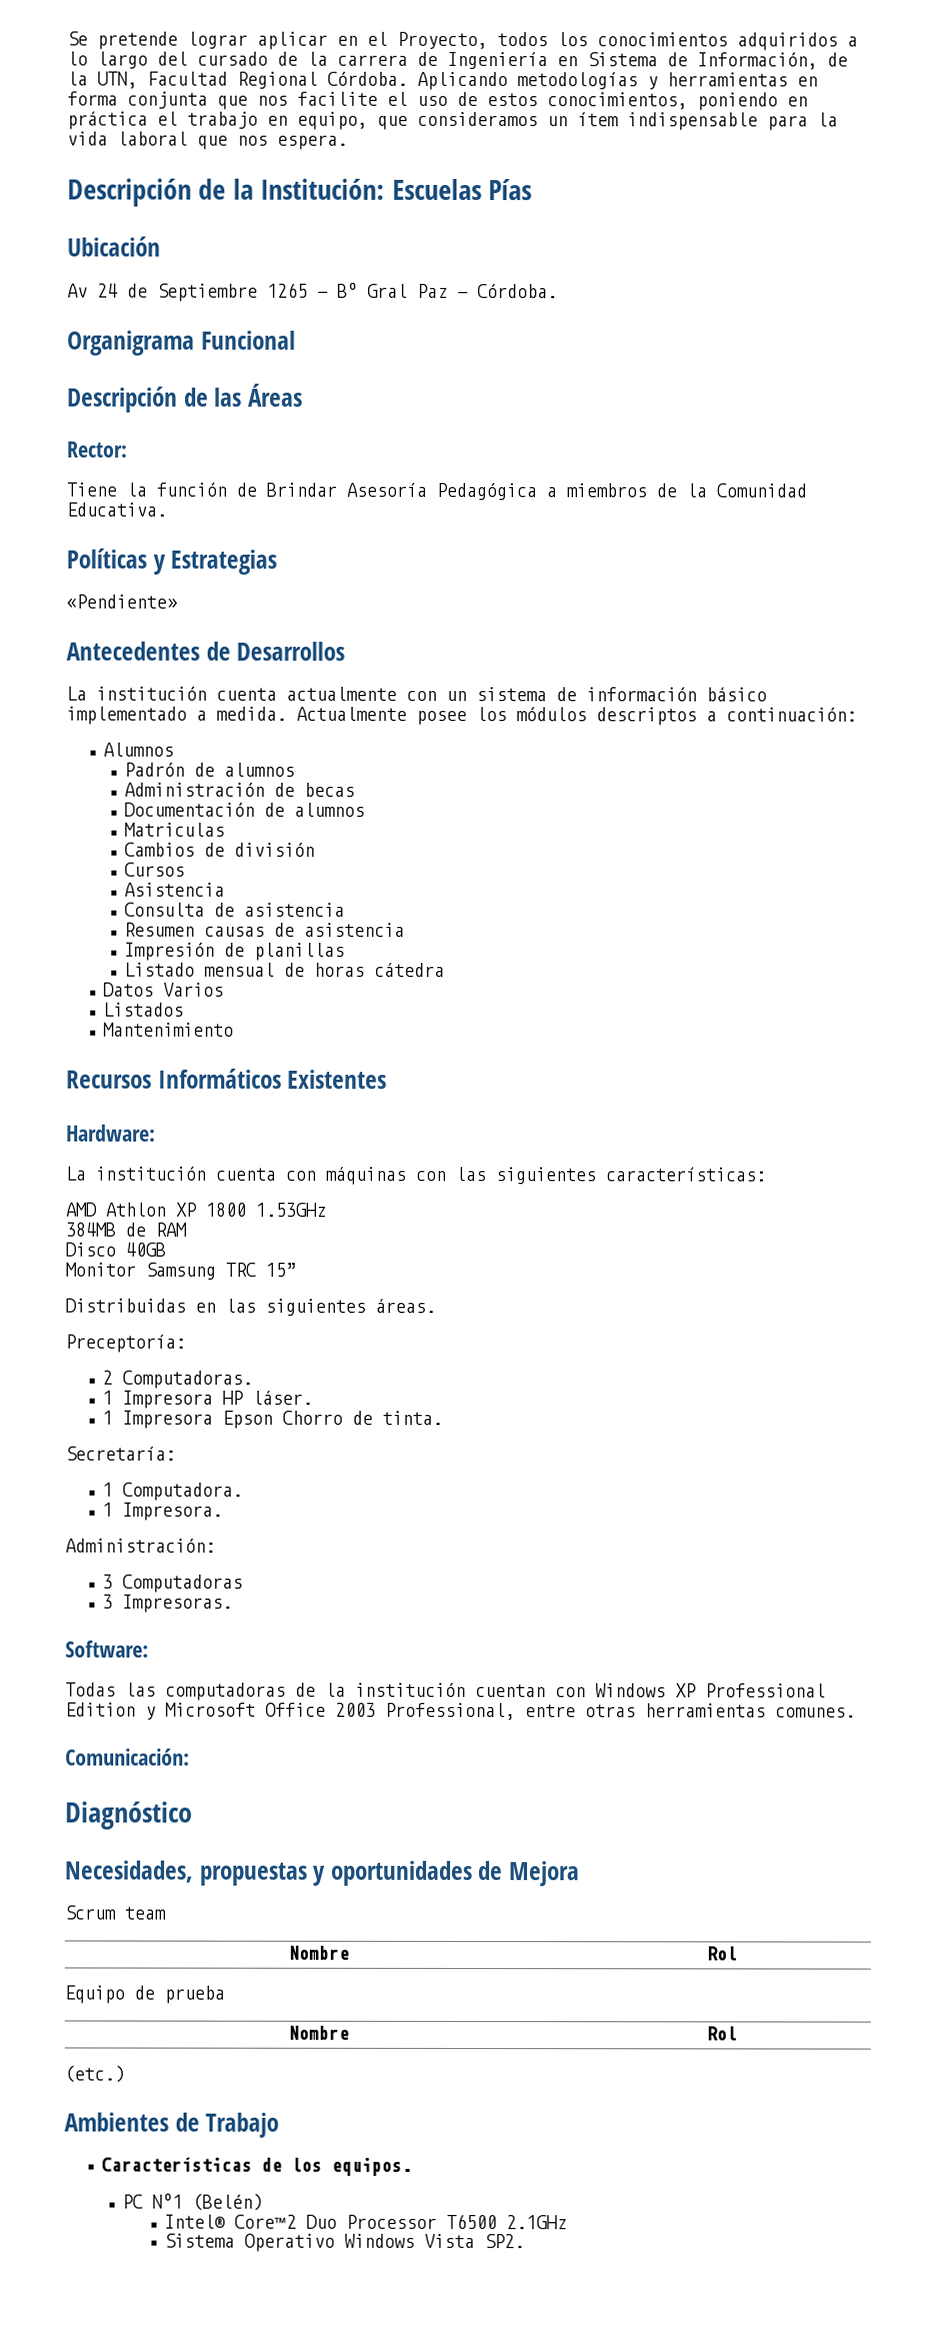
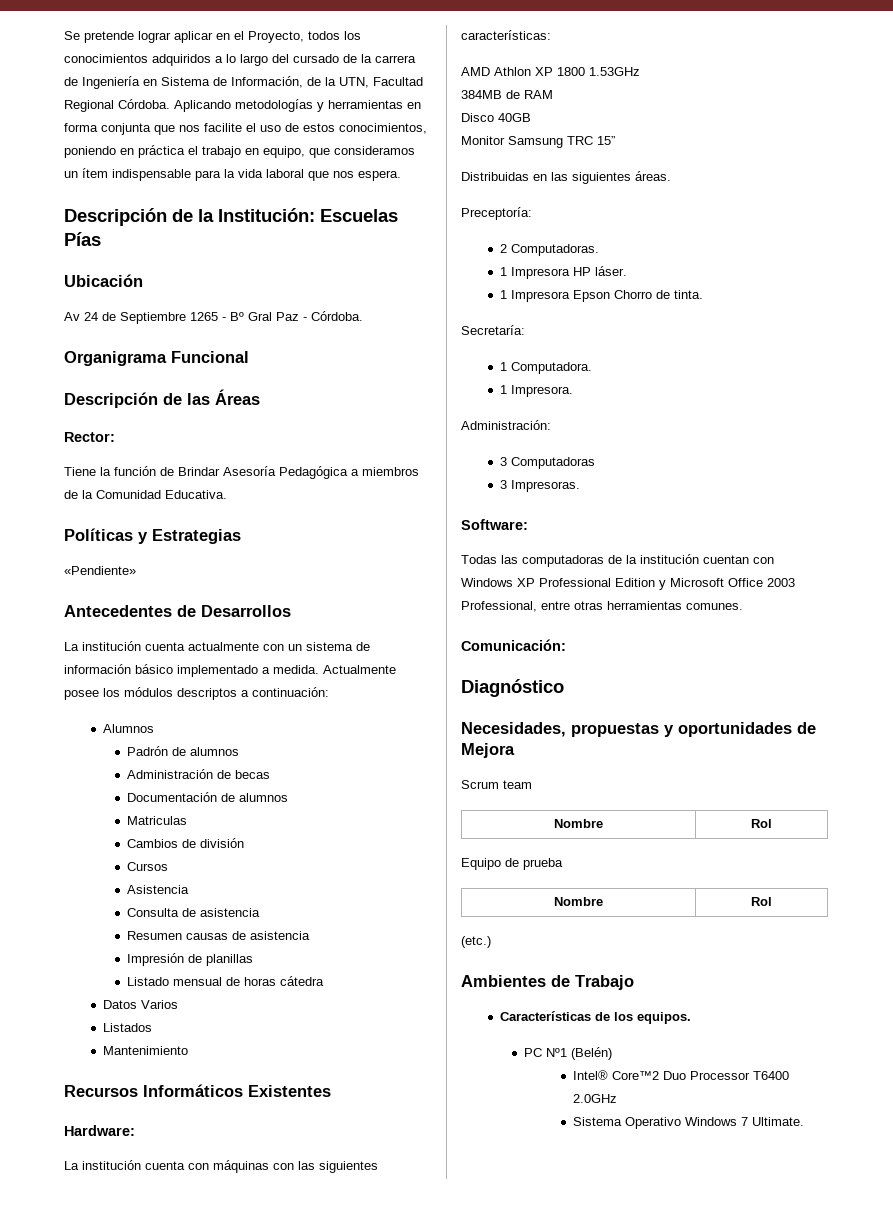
- Intel® Core™2 Duo Processor T6500 2.1GHz
+ Intel® Core™2 Duo Processor T6400 2.0GHz
- Sistema Operativo Windows Vista SP2.
+ Sistema Operativo Windows 7 Ultimate.

